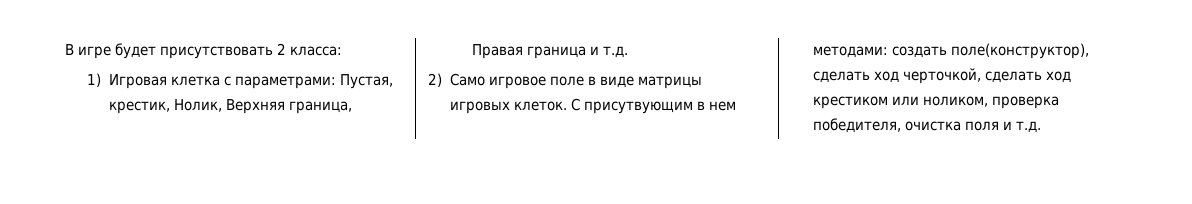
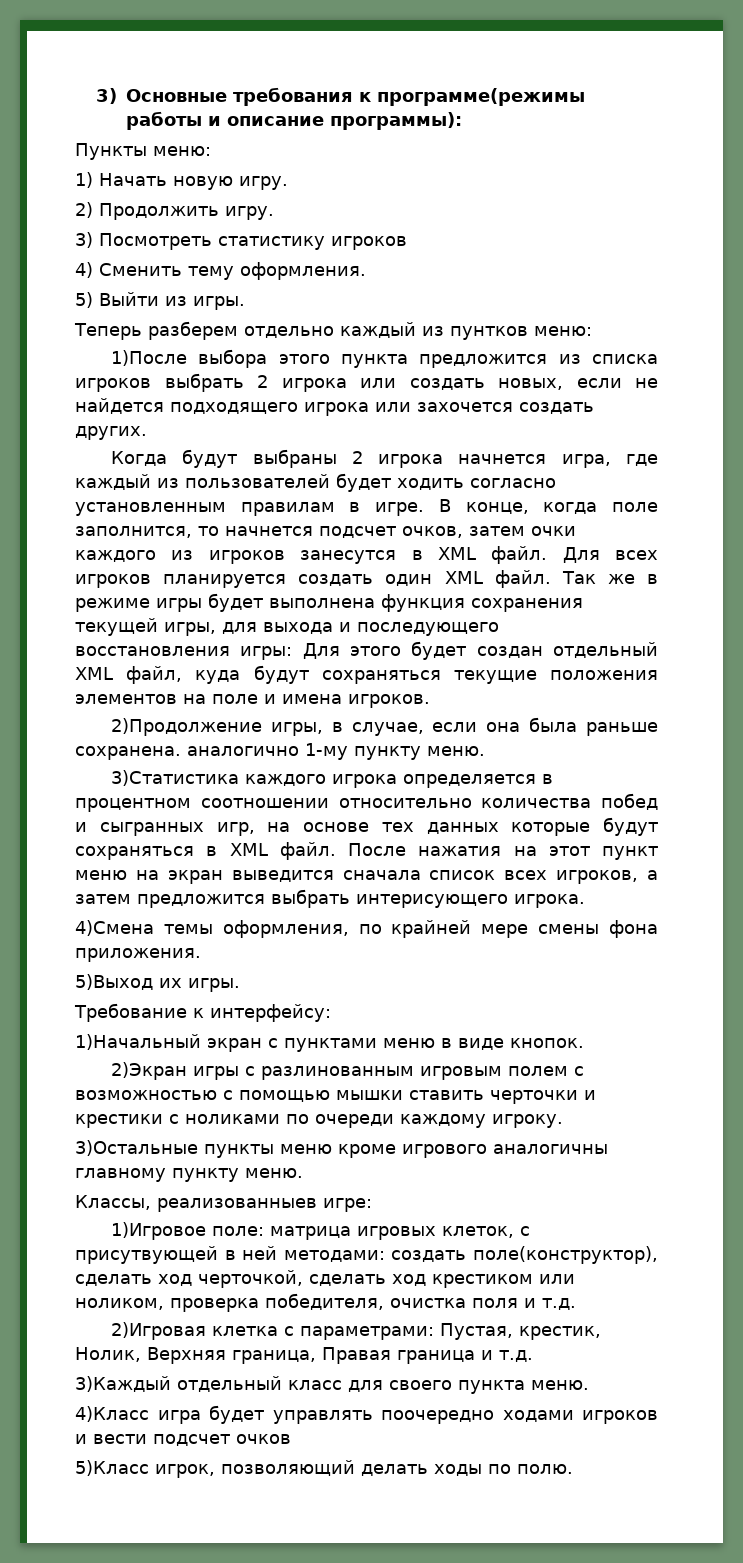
- В игре будет присутствовать 2 класса:
- 1) Игровая клетка с параметрами: Пустая, крестик, Нолик, Верхняя граница, Правая граница и т.д.
- 2) Само игровое поле в виде матрицы игровых клеток. С присутвующим в нем методами: создать поле(конструктор), сделать ход черточкой, сделать ход крестиком или ноликом, проверка победителя, очистка поля и т.д.
+ 3) Основные требования к программе(режимы работы и описание программы):
+ Пункты меню:
+ 1) Начать новую игру.
+ 2) Продолжить игру.
+ 3) Посмотреть статистику игроков
+ 4) Сменить тему оформления.
+ 5) Выйти из игры.
+ Теперь разберем отдельно каждый из пунтков меню:
+ 1)После выбора этого пункта предложится из списка игроков выбрать 2 игрока или создать новых, если не найдется подходящего игрока или захочется создать других.
+ Когда будут выбраны 2 игрока начнется игра, где каждый из пользователей будет ходить согласно установленным правилам в игре. В конце, когда поле заполнится, то начнется подсчет очков, затем очки каждого из игроков занесутся в XML файл. Для всех игроков планируется создать один XML файл. Так же в режиме игры будет выполнена функция сохранения текущей игры, для выхода и последующего восстановления игры: Для этого будет создан отдельный XML файл, куда будут сохраняться текущие положения элементов на поле и имена игроков.
+ 2)Продолжение игры, в случае, если она была раньше сохранена. аналогично 1-му пункту меню.
+ 3)Статистика каждого игрока определяется в процентном соотношении относительно количества побед и сыгранных игр, на основе тех данных которые будут сохраняться в XML файл. После нажатия на этот пункт меню на экран выведится сначала список всех игроков, а затем предложится выбрать интерисующего игрока.
+ 4)Смена темы оформления, по крайней мере смены фона приложения.
+ 5)Выход их игры.
+ Требование к интерфейсу:
+ 1)Начальный экран с пунктами меню в виде кнопок.
+ 2)Экран игры с разлинованным игровым полем с возможностью с помощью мышки ставить черточки и крестики с ноликами по очереди каждому игроку.
+ 3)Остальные пункты меню кроме игрового аналогичны главному пункту меню.
+ Классы, реализованныев игре:
+ 1)Игровое поле: матрица игровых клеток, с присутвующей в ней методами: создать поле(конструктор), сделать ход черточкой, сделать ход крестиком или ноликом, проверка победителя, очистка поля и т.д.
+ 2)Игровая клетка с параметрами: Пустая, крестик, Нолик, Верхняя граница, Правая граница и т.д.
+ 3)Каждый отдельный класс для своего пункта меню.
+ 4)Класс игра будет управлять поочередно ходами игроков и вести подсчет очков
+ 5)Класс игрок, позволяющий делать ходы по полю.

